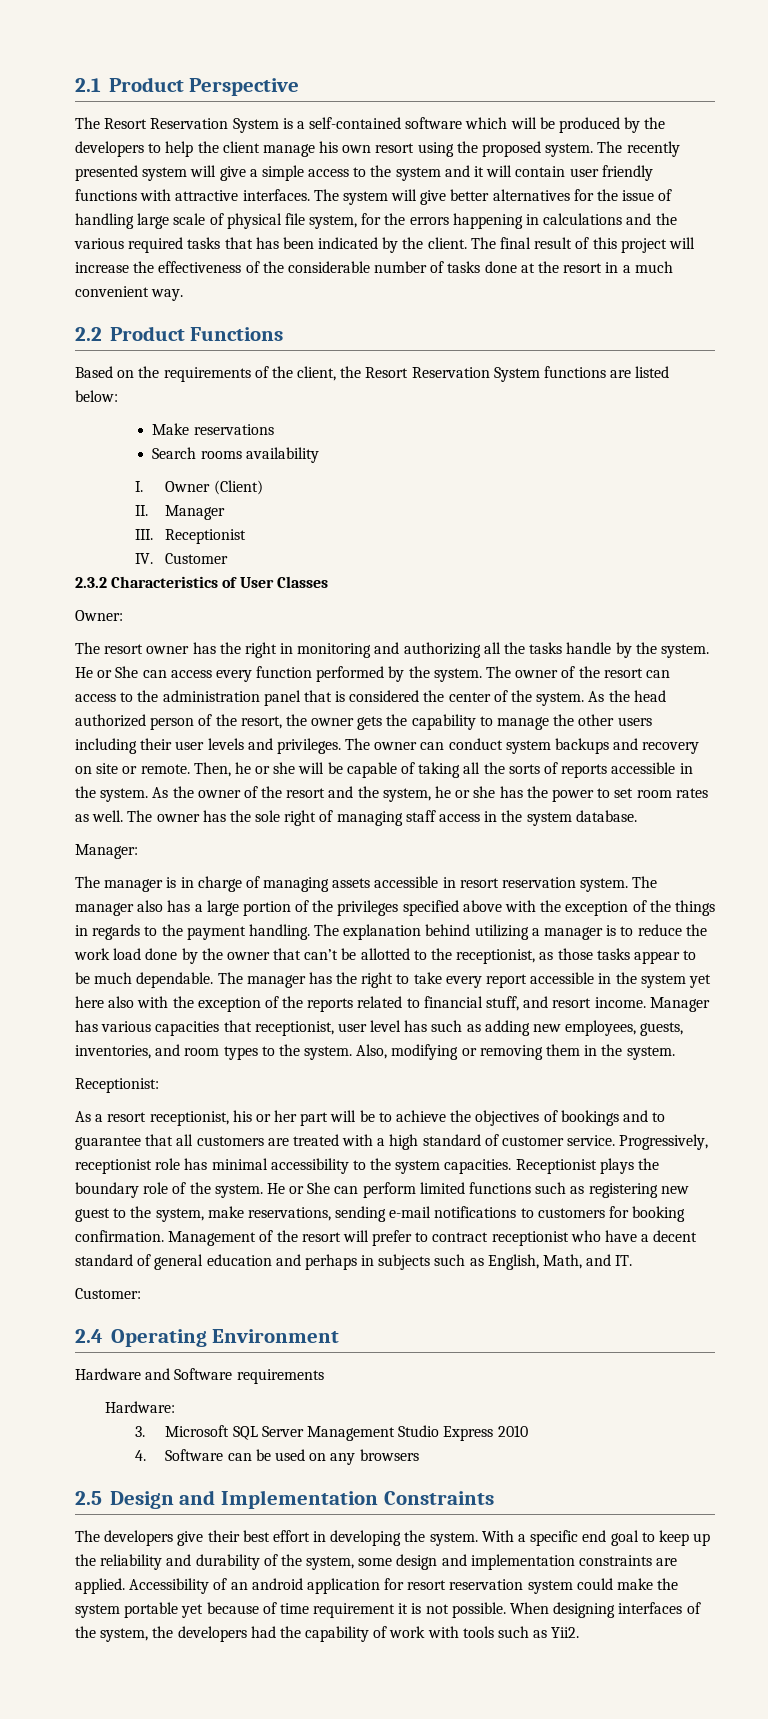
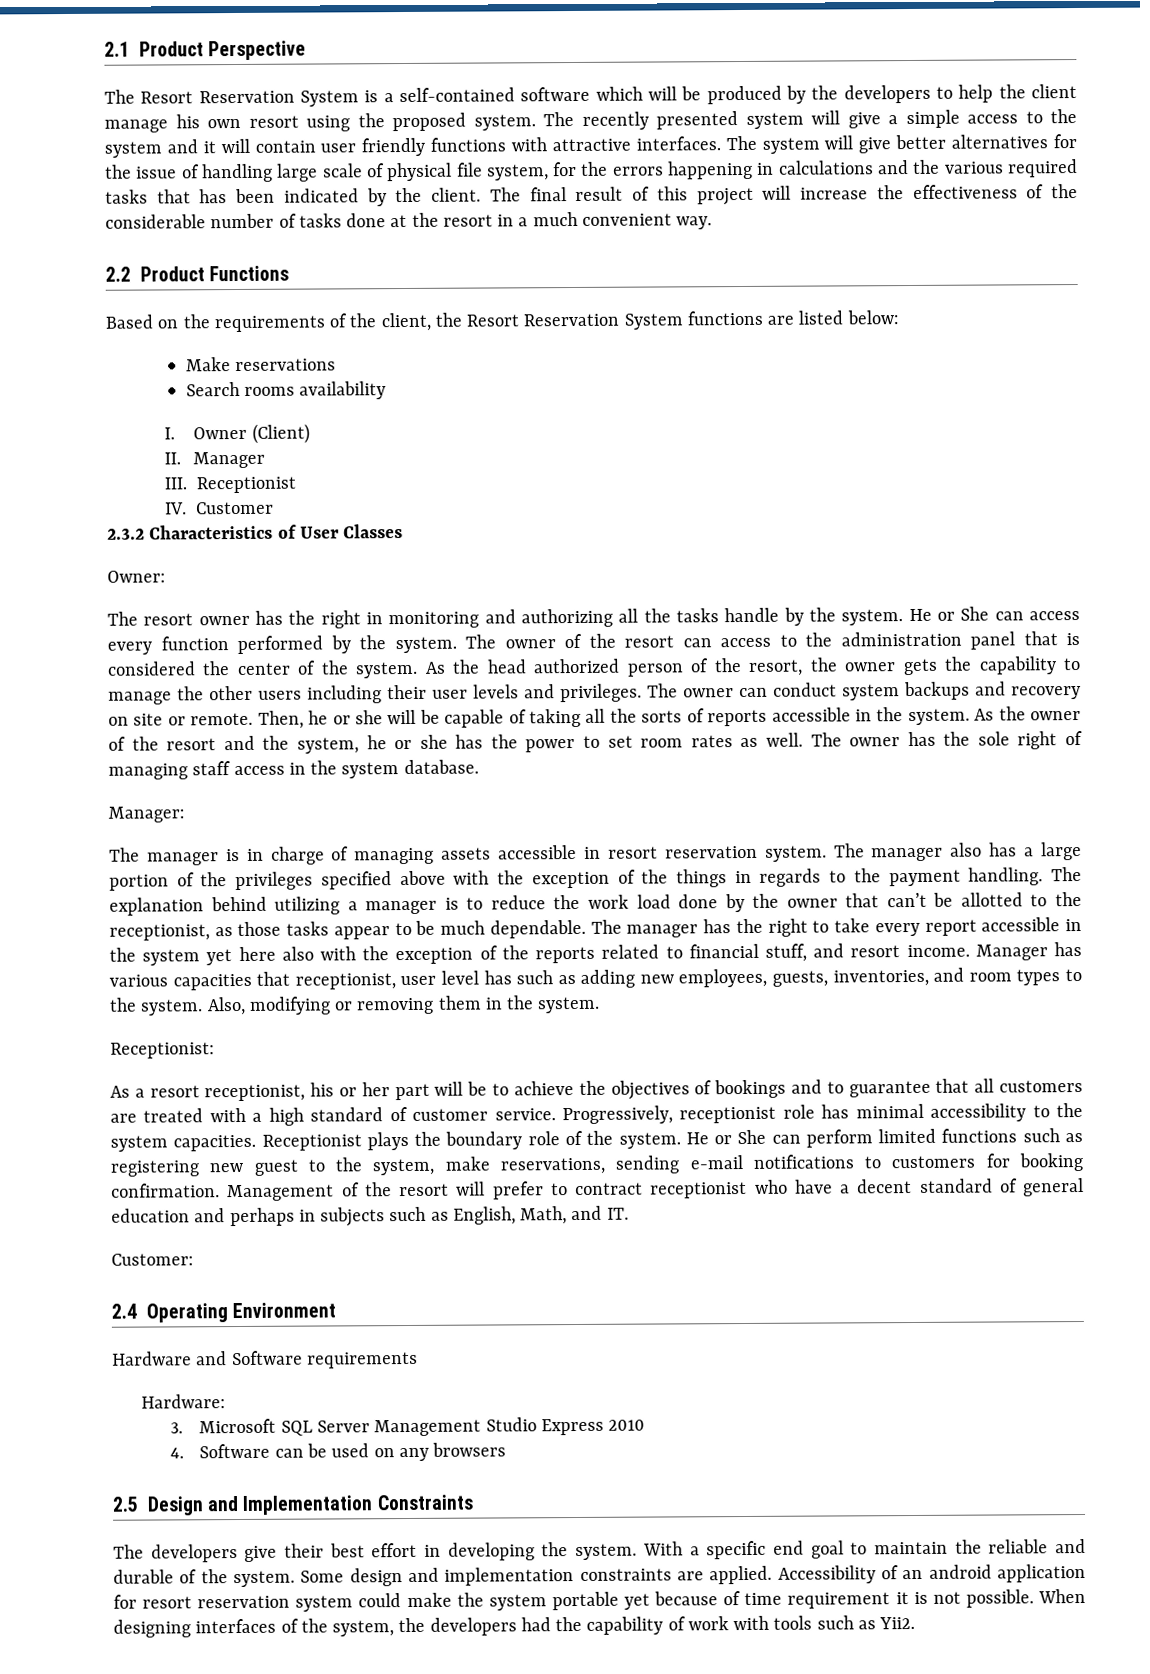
- With a specific end goal to keep up the reliability and durability of the system, some design and implementation constraints are applied.
+ With a specific end goal to maintain the reliable and durable of the system. Some design and implementation constraints are applied.

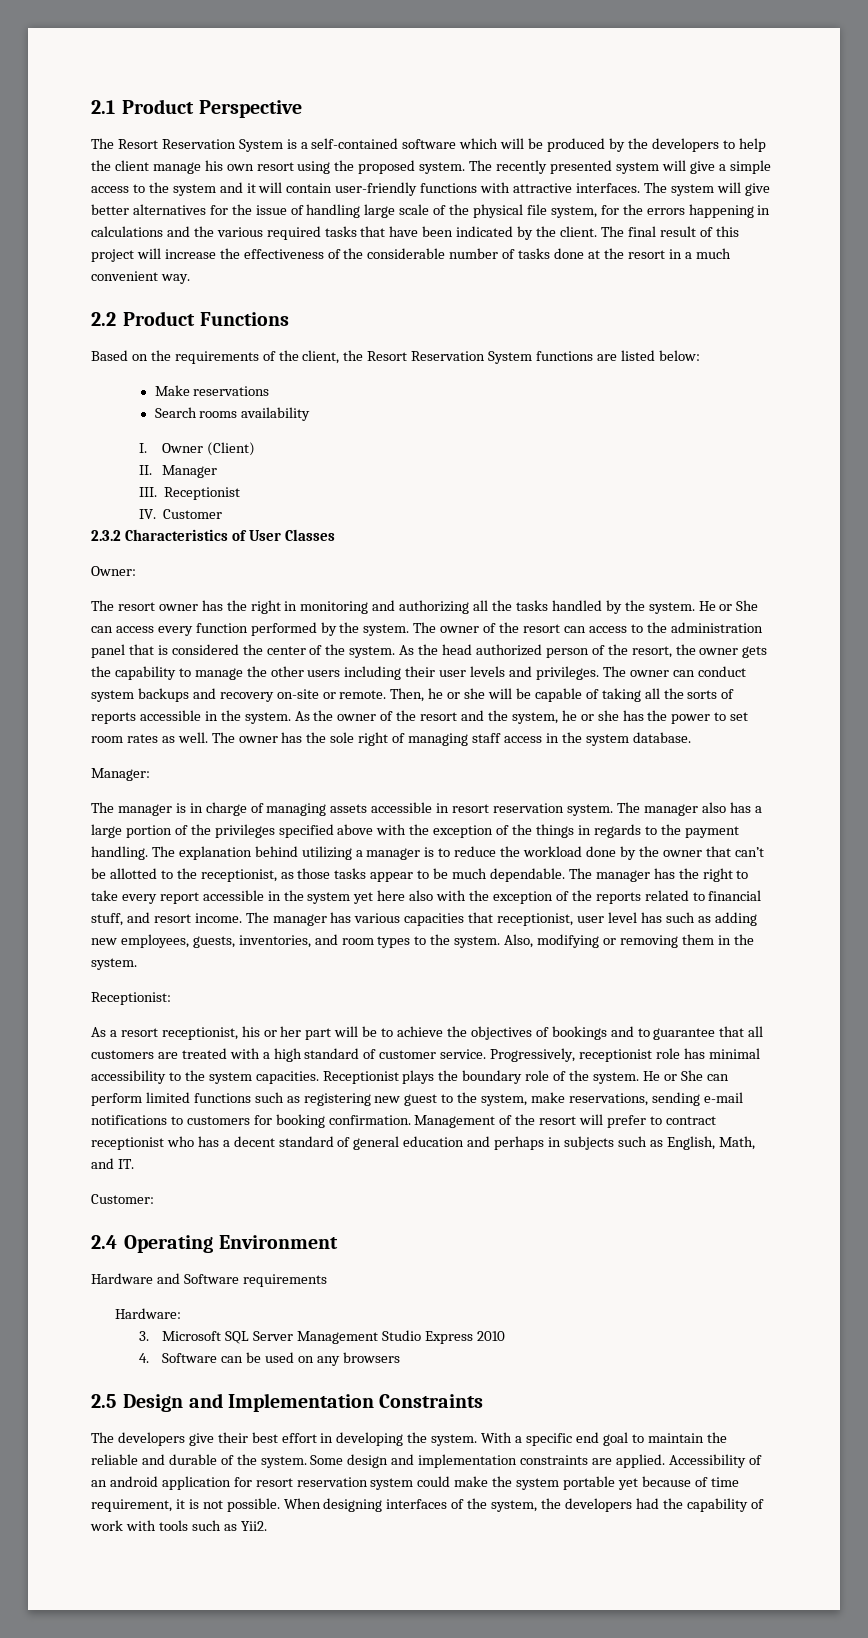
- The recently presented system will give a simple access to the system and it will contain user friendly functions with attractive interfaces.
+ The recently presented system will give a simple access to the system and it will contain user-friendly functions with attractive interfaces.
- The system will give better alternatives for the issue of handling large scale of physical file system, for the errors happening in calculations and the various required tasks that has been indicated by the client.
+ The system will give better alternatives for the issue of handling large scale of the physical file system, for the errors happening in calculations and the various required tasks that have been indicated by the client.
- The resort owner has the right in monitoring and authorizing all the tasks handle by the system.
+ The resort owner has the right in monitoring and authorizing all the tasks handled by the system.
- The owner can conduct system backups and recovery on site or remote.
+ The owner can conduct system backups and recovery on-site or remote.
- The explanation behind utilizing a manager is to reduce the work load done by the owner that can’t be allotted to the receptionist, as those tasks appear to be much dependable.
+ The explanation behind utilizing a manager is to reduce the workload done by the owner that can’t be allotted to the receptionist, as those tasks appear to be much dependable.
- Manager has various capacities that receptionist, user level has such as adding new employees, guests, inventories, and room types to the system.
+ The manager has various capacities that receptionist, user level has such as adding new employees, guests, inventories, and room types to the system.
- Management of the resort will prefer to contract receptionist who have a decent standard of general education and perhaps in subjects such as English, Math, and IT.
+ Management of the resort will prefer to contract receptionist who has a decent standard of general education and perhaps in subjects such as English, Math, and IT.
- Accessibility of an android application for resort reservation system could make the system portable yet because of time requirement it is not possible.
+ Accessibility of an android application for resort reservation system could make the system portable yet because of time requirement, it is not possible.

